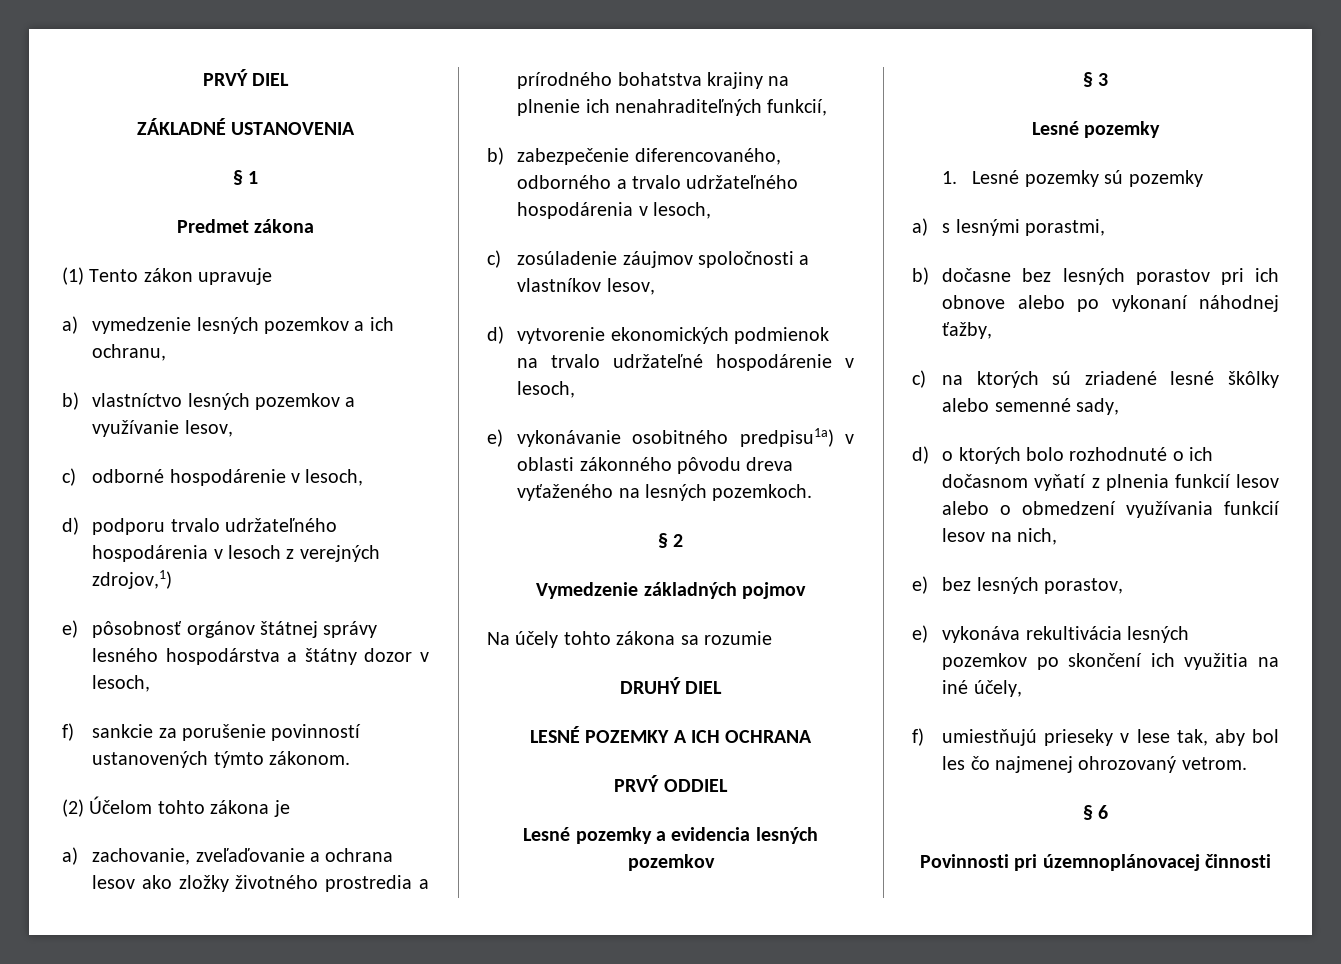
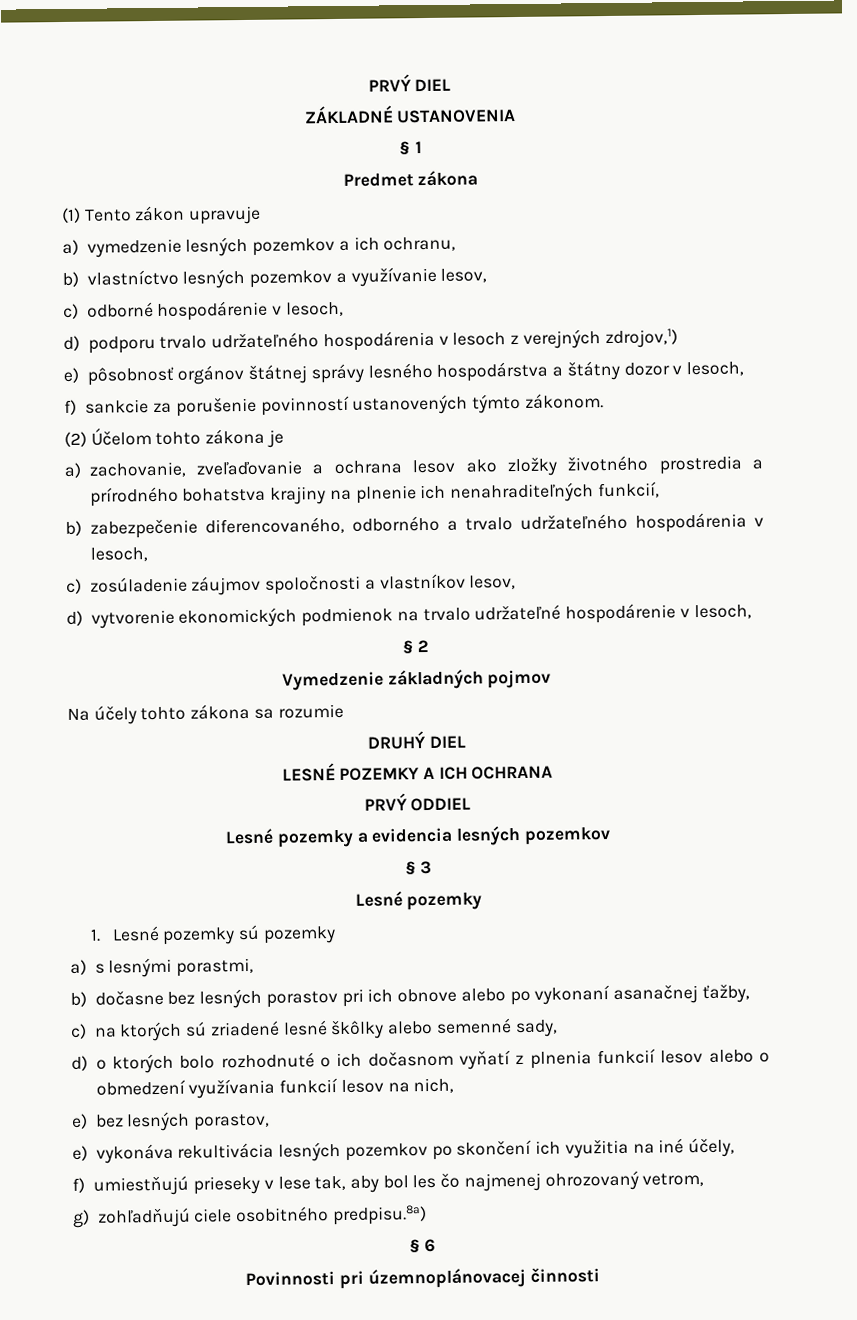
- e) vykonávanie osobitného predpisu1a) v oblasti zákonného pôvodu dreva vyťaženého na lesných pozemkoch.
- b) dočasne bez lesných porastov pri ich obnove alebo po vykonaní náhodnej ťažby,
+ b) dočasne bez lesných porastov pri ich obnove alebo po vykonaní asanačnej ťažby,
- f) umiestňujú prieseky v lese tak, aby bol les čo najmenej ohrozovaný vetrom.
+ f) umiestňujú prieseky v lese tak, aby bol les čo najmenej ohrozovaný vetrom,
+ g) zohľadňujú ciele osobitného predpisu.8a)

